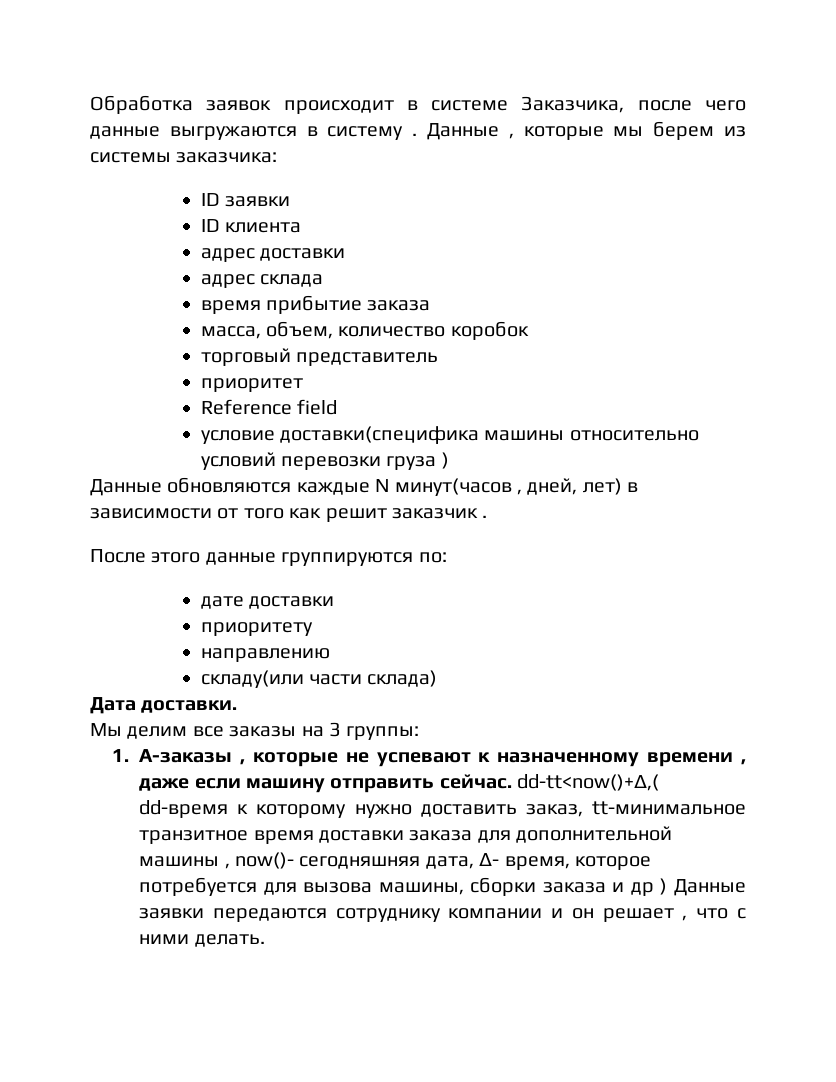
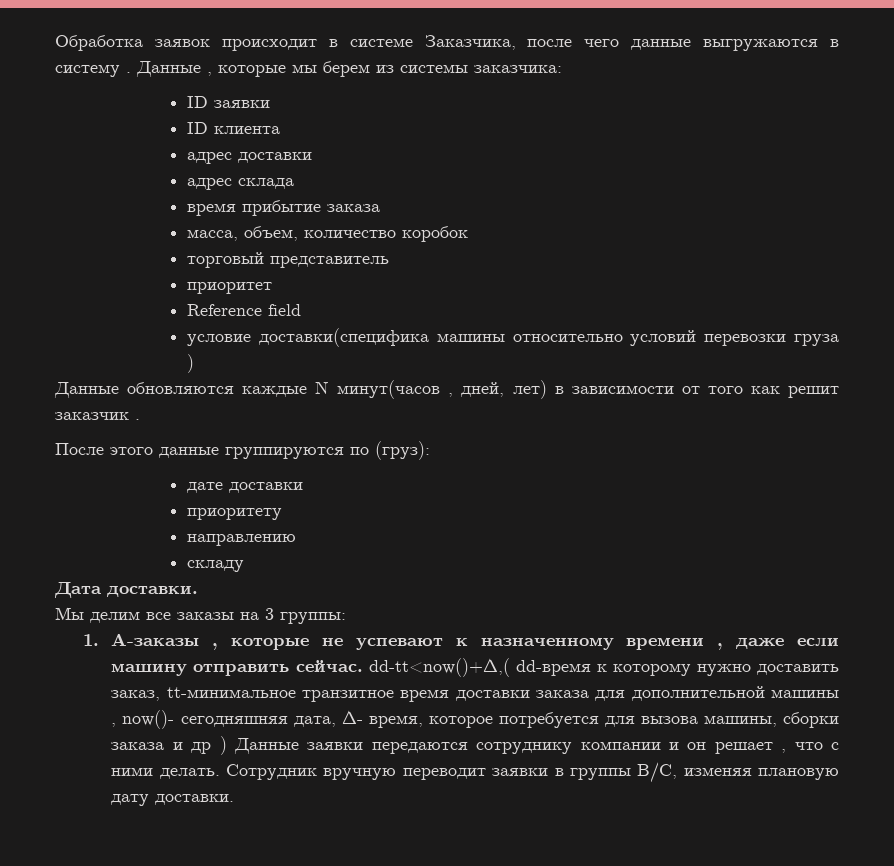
- После этого данные группируются по:
+ После этого данные группируются по (груз):
- складу(или части склада)
+ складу
+ Сотрудник вручную переводит заявки в группы B/C, изменяя плановую дату доставки.

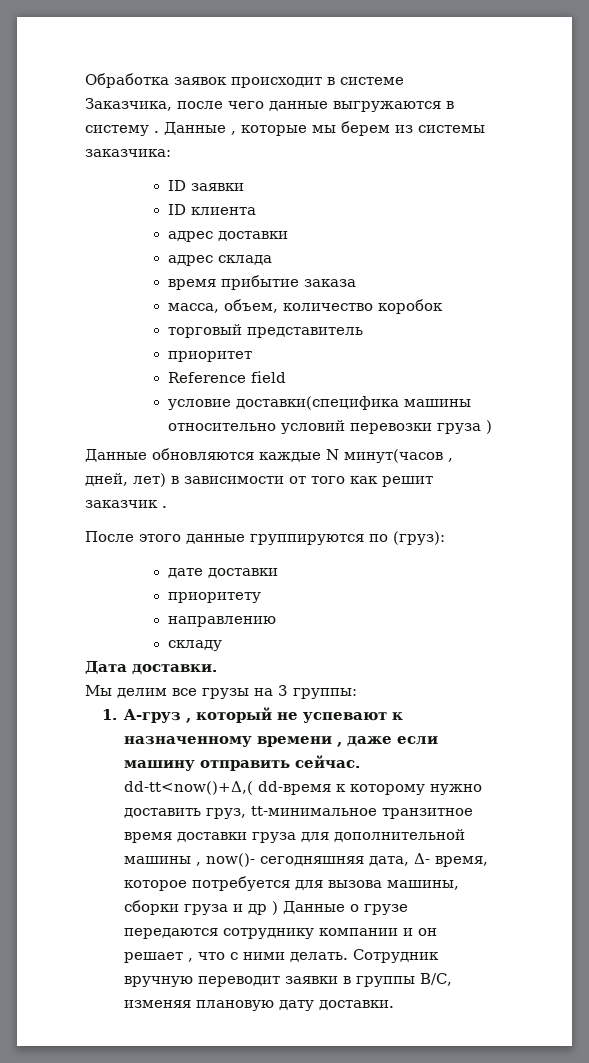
- Мы делим все заказы на 3 группы:
+ Мы делим все грузы на 3 группы:
- 1. A-заказы , которые не успевают к назначенному времени , даже если машину отправить сейчас. dd-tt<now()+Δ,( dd-время к которому нужно доставить заказ, tt-минимальное транзитное время доставки заказа для дополнительной машины , now()- сегодняшняя дата, Δ- время, которое потребуется для вызова машины, сборки заказа и др ) Данные заявки передаются сотруднику компании и он решает , что с ними делать.
+ 1. A-груз , который не успевают к назначенному времени , даже если машину отправить сейчас. dd-tt<now()+Δ,( dd-время к которому нужно доставить груз, tt-минимальное транзитное время доставки груза для дополнительной машины , now()- сегодняшняя дата, Δ- время, которое потребуется для вызова машины, сборки груза и др ) Данные о грузе передаются сотруднику компании и он решает , что с ними делать.

